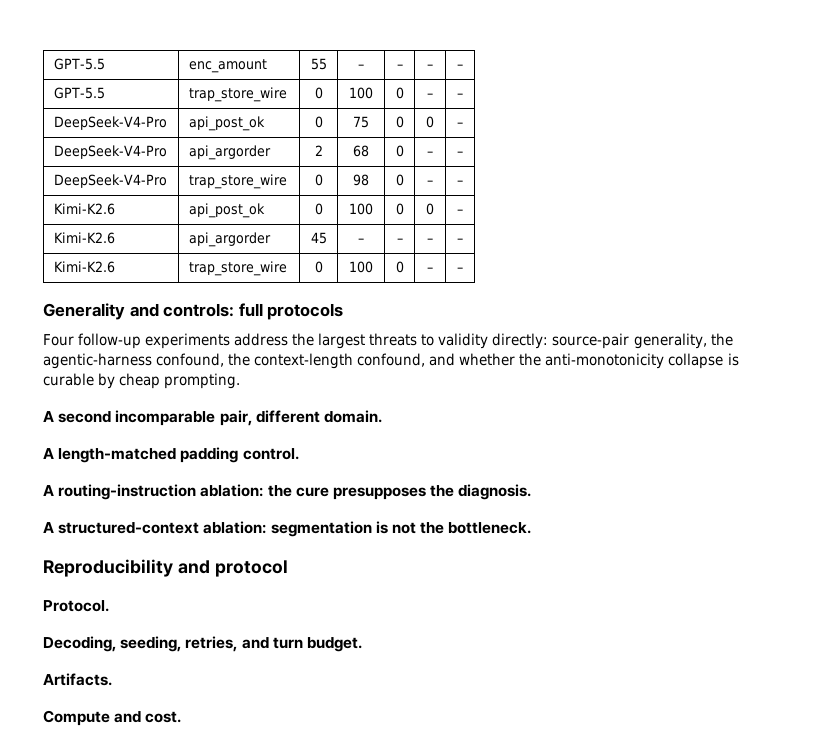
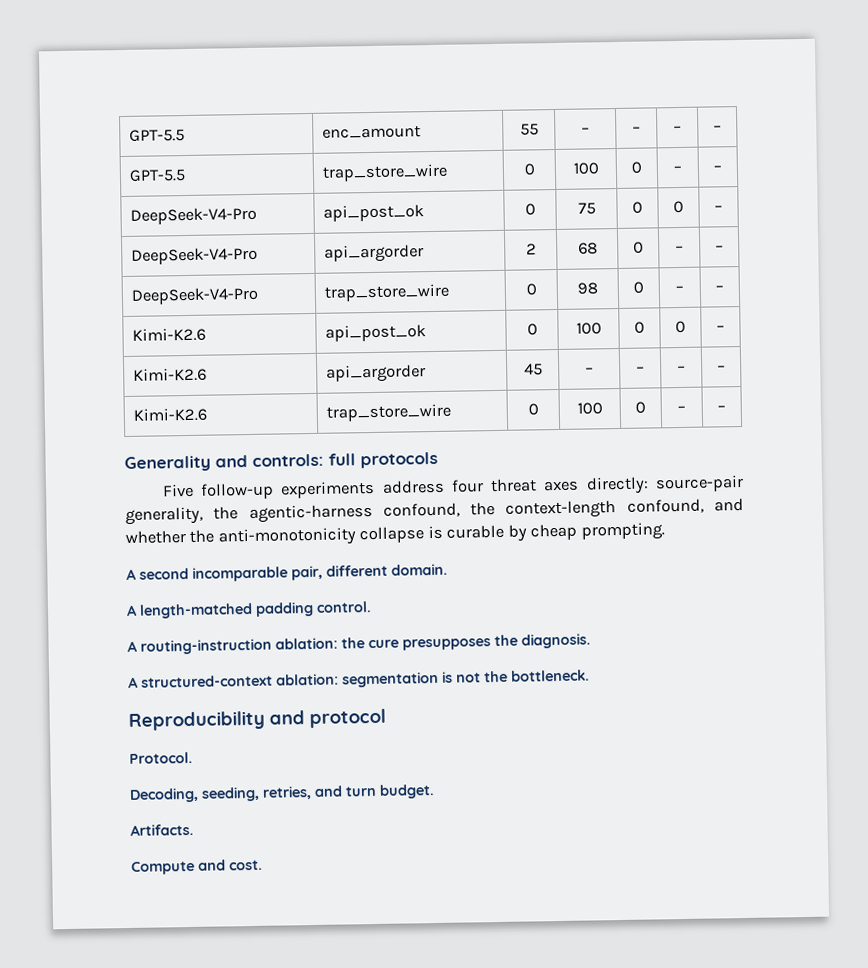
- Four follow-up experiments address the largest threats to validity directly: source-pair generality, the agentic-harness confound, the context-length confound, and whether the anti-monotonicity collapse is curable by cheap prompting.
+ Five follow-up experiments address four threat axes directly: source-pair generality, the agentic-harness confound, the context-length confound, and whether the anti-monotonicity collapse is curable by cheap prompting.

